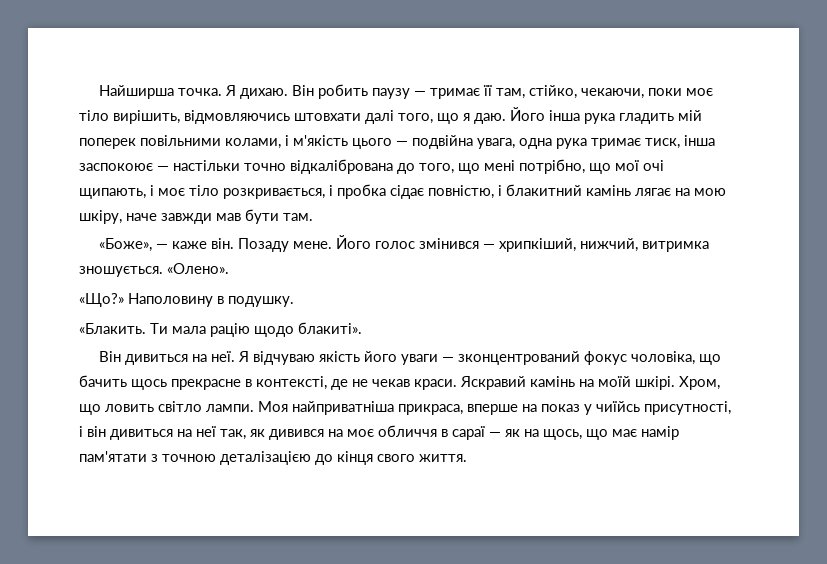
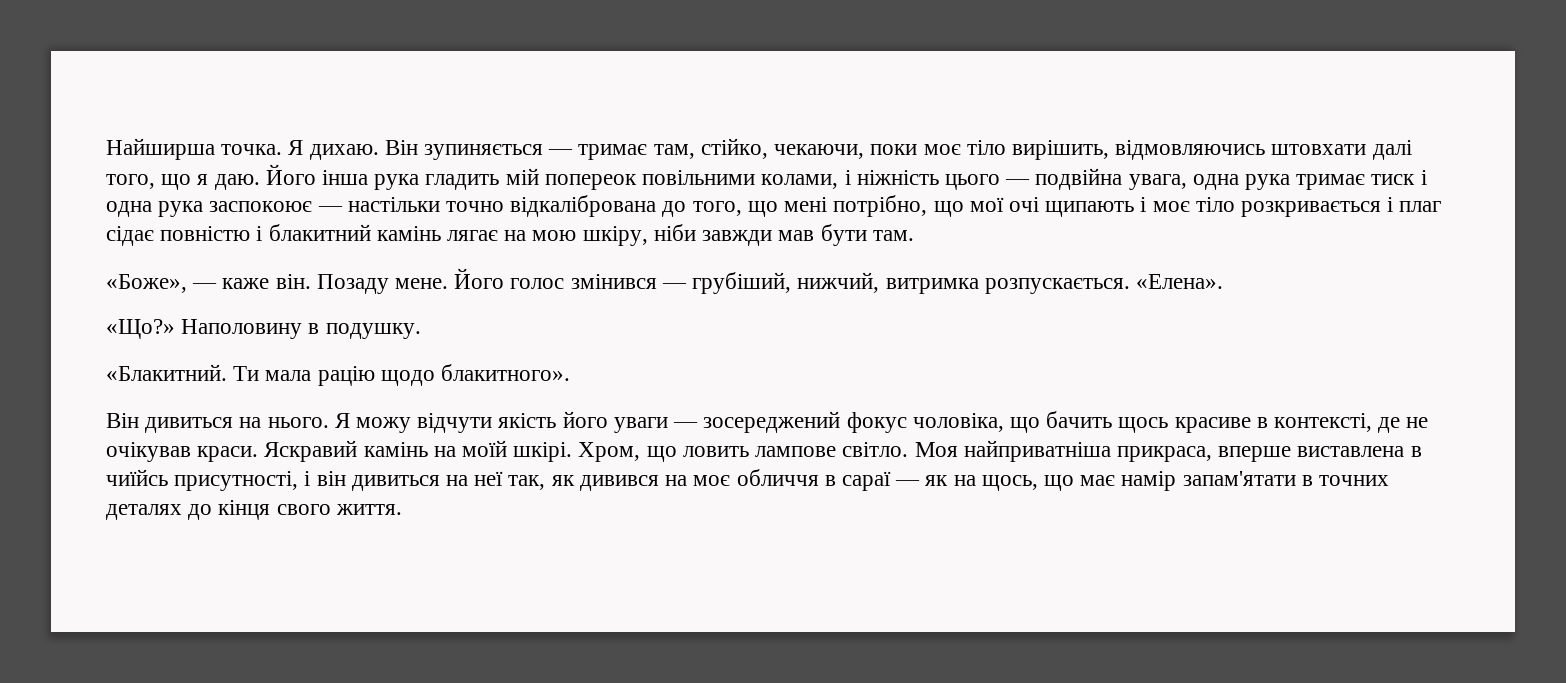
- Він робить паузу — тримає її там, стійко, чекаючи, поки моє тіло вирішить, відмовляючись штовхати далі того, що я даю.
+ Він зупиняється — тримає там, стійко, чекаючи, поки моє тіло вирішить, відмовляючись штовхати далі того, що я даю.
- Його інша рука гладить мій поперек повільними колами, і м'якість цього — подвійна увага, одна рука тримає тиск, інша заспокоює — настільки точно відкалібрована до того, що мені потрібно, що мої очі щипають, і моє тіло розкривається, і пробка сідає повністю, і блакитний камінь лягає на мою шкіру, наче завжди мав бути там.
+ Його інша рука гладить мій попереок повільними колами, і ніжність цього — подвійна увага, одна рука тримає тиск і одна рука заспокоює — настільки точно відкалібрована до того, що мені потрібно, що мої очі щипають і моє тіло розкривається і плаг сідає повністю і блакитний камінь лягає на мою шкіру, ніби завжди мав бути там.
- Його голос змінився — хрипкіший, нижчий, витримка зношується. «Олено».
+ Його голос змінився — грубіший, нижчий, витримка розпускається. «Елена».
- «Блакить.
+ «Блакитний.
- Ти мала рацію щодо блакиті».
+ Ти мала рацію щодо блакитного».
- Він дивиться на неї. Я відчуваю якість його уваги — зконцентрований фокус чоловіка, що бачить щось прекрасне в контексті, де не чекав краси.
+ Він дивиться на нього. Я можу відчути якість його уваги — зосереджений фокус чоловіка, що бачить щось красиве в контексті, де не очікував краси.
- Хром, що ловить світло лампи.
+ Хром, що ловить лампове світло.
- Моя найприватніша прикраса, вперше на показ у чиїйсь присутності, і він дивиться на неї так, як дивився на моє обличчя в сараї — як на щось, що має намір пам'ятати з точною деталізацією до кінця свого життя.
+ Моя найприватніша прикраса, вперше виставлена в чиїйсь присутності, і він дивиться на неї так, як дивився на моє обличчя в сараї — як на щось, що має намір запам'ятати в точних деталях до кінця свого життя.

